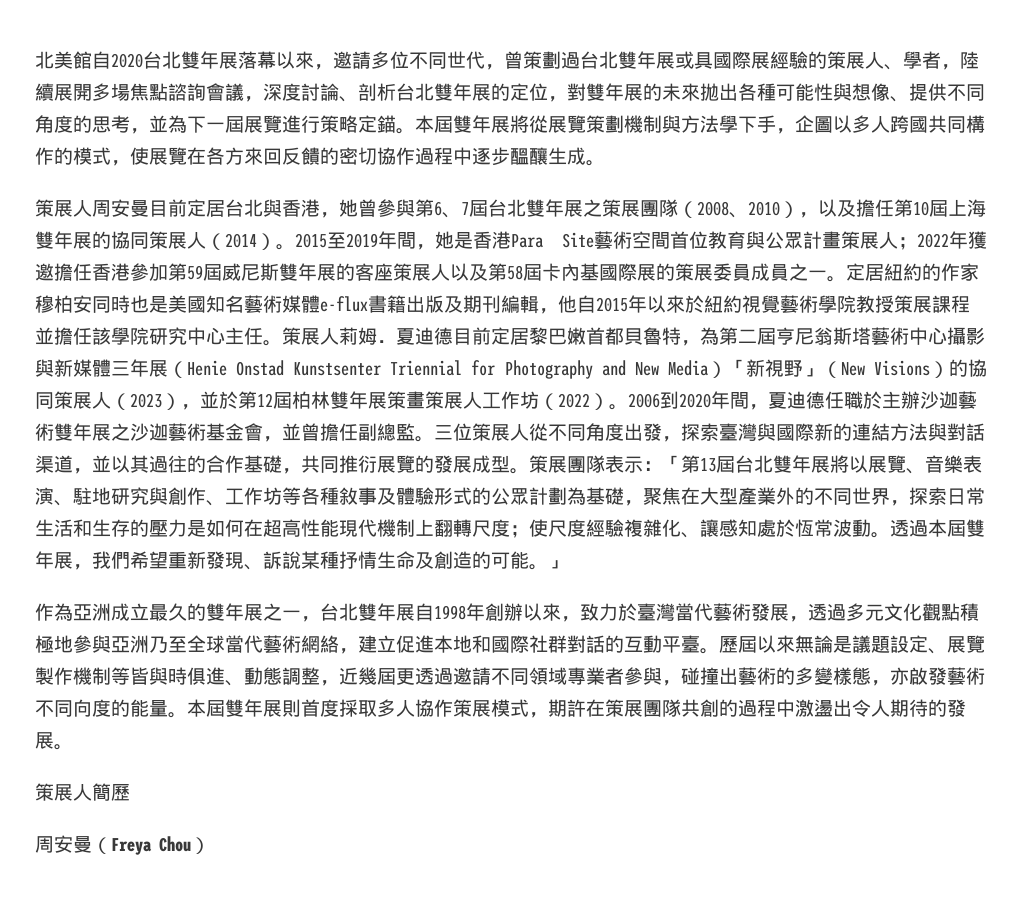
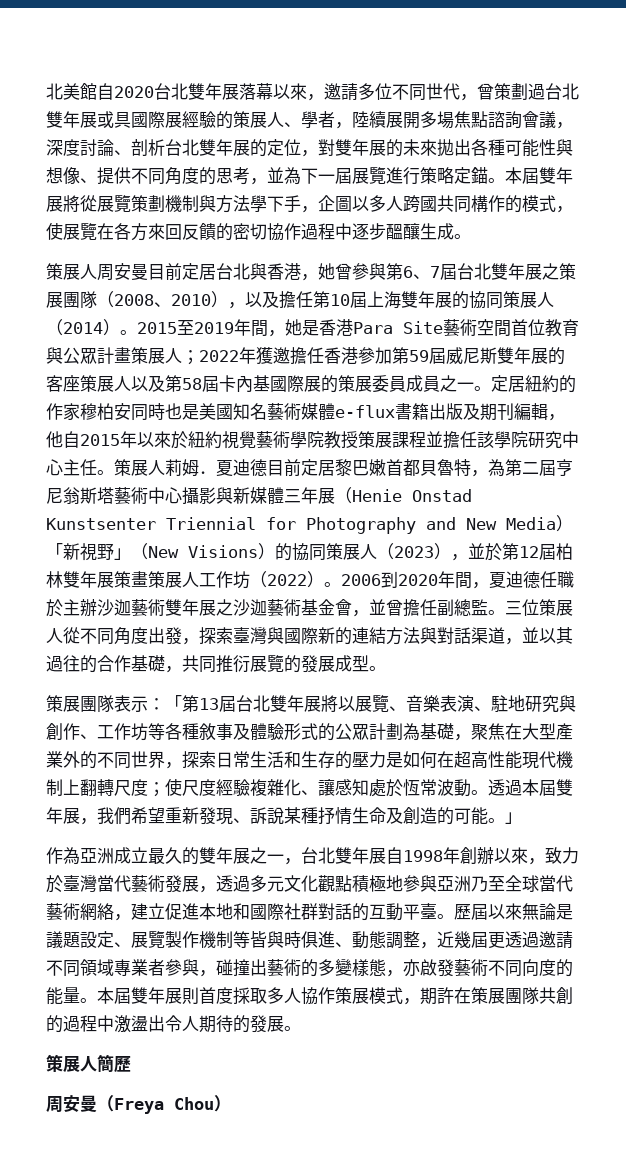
- 三位策展人從不同角度出發，探索臺灣與國際新的連結方法與對話渠道，並以其過往的合作基礎，共同推衍展覽的發展成型。策展團隊表示：
+ 三位策展人從不同角度出發，探索臺灣與國際新的連結方法與對話渠道，並以其過往的合作基礎，共同推衍展覽的發展成型。
+ 策展團隊表示：

